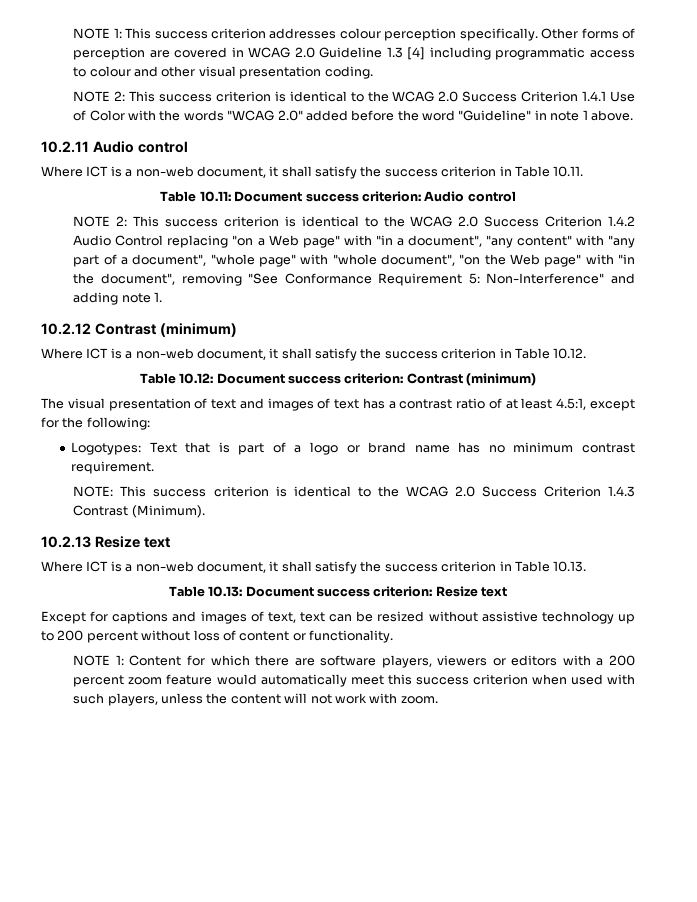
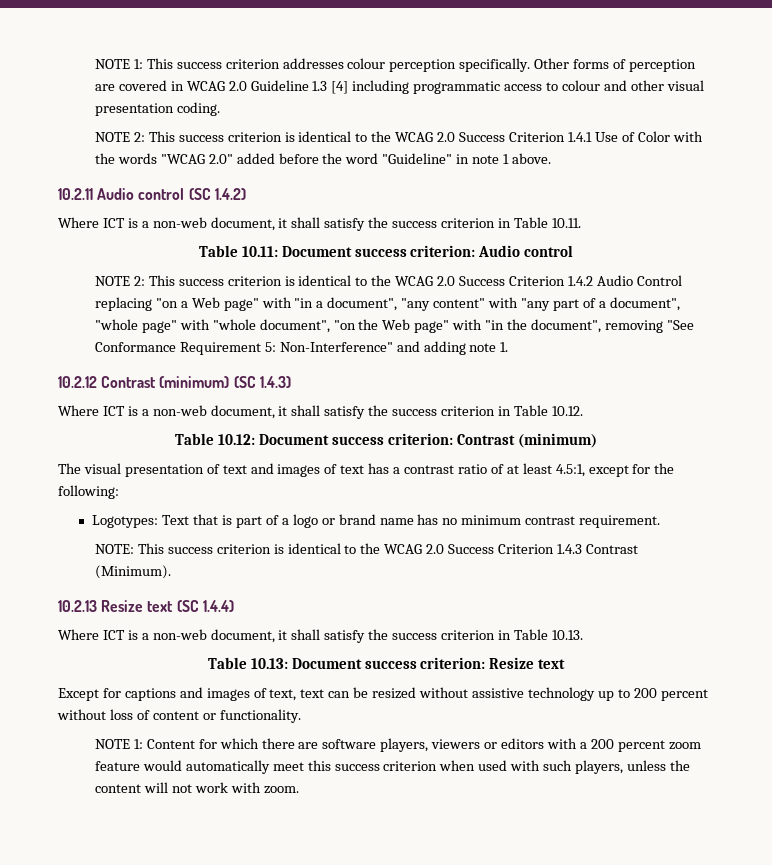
- 10.2.11 Audio control
+ 10.2.11 Audio control (SC 1.4.2)
- 10.2.12 Contrast (minimum)
+ 10.2.12 Contrast (minimum) (SC 1.4.3)
- 10.2.13 Resize text
+ 10.2.13 Resize text (SC 1.4.4)

